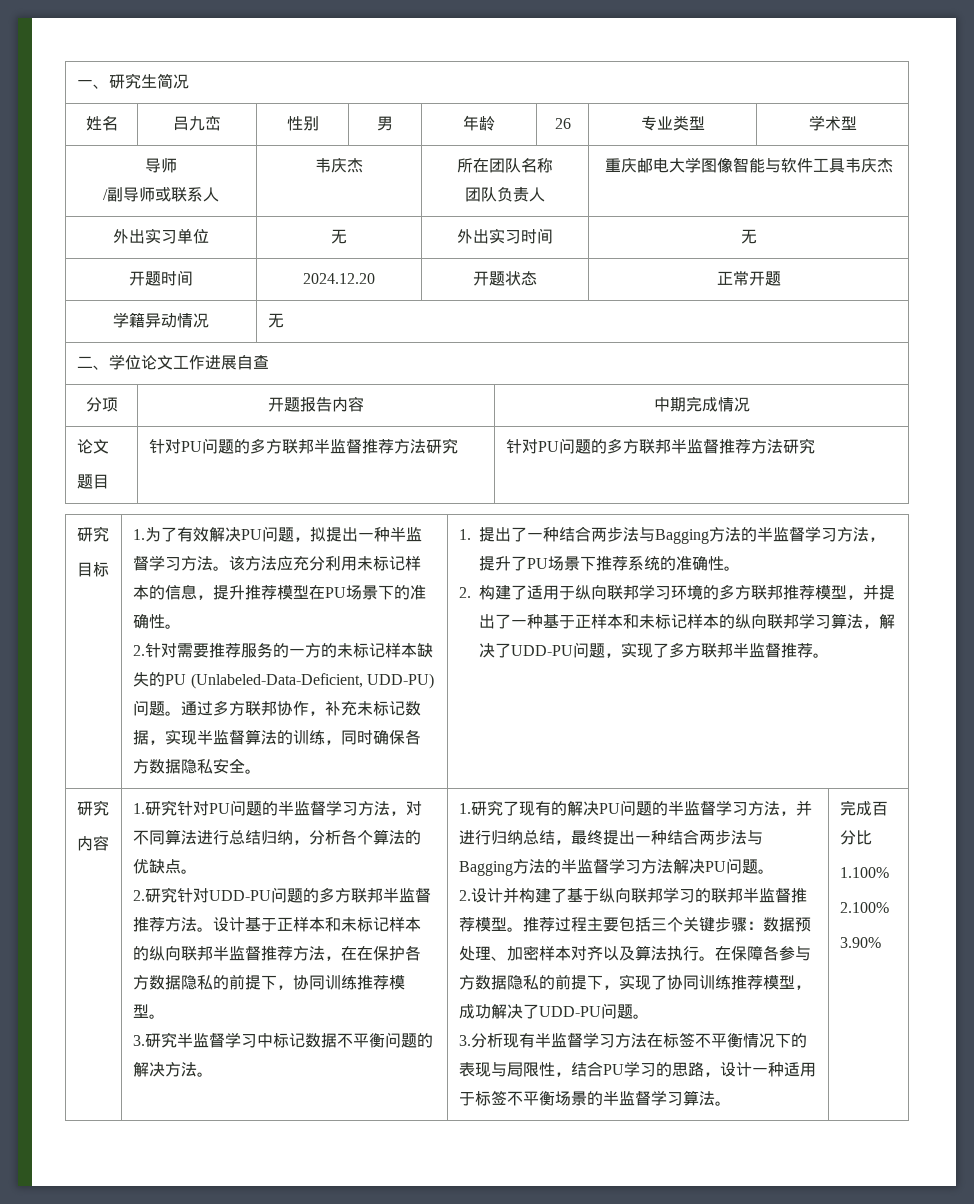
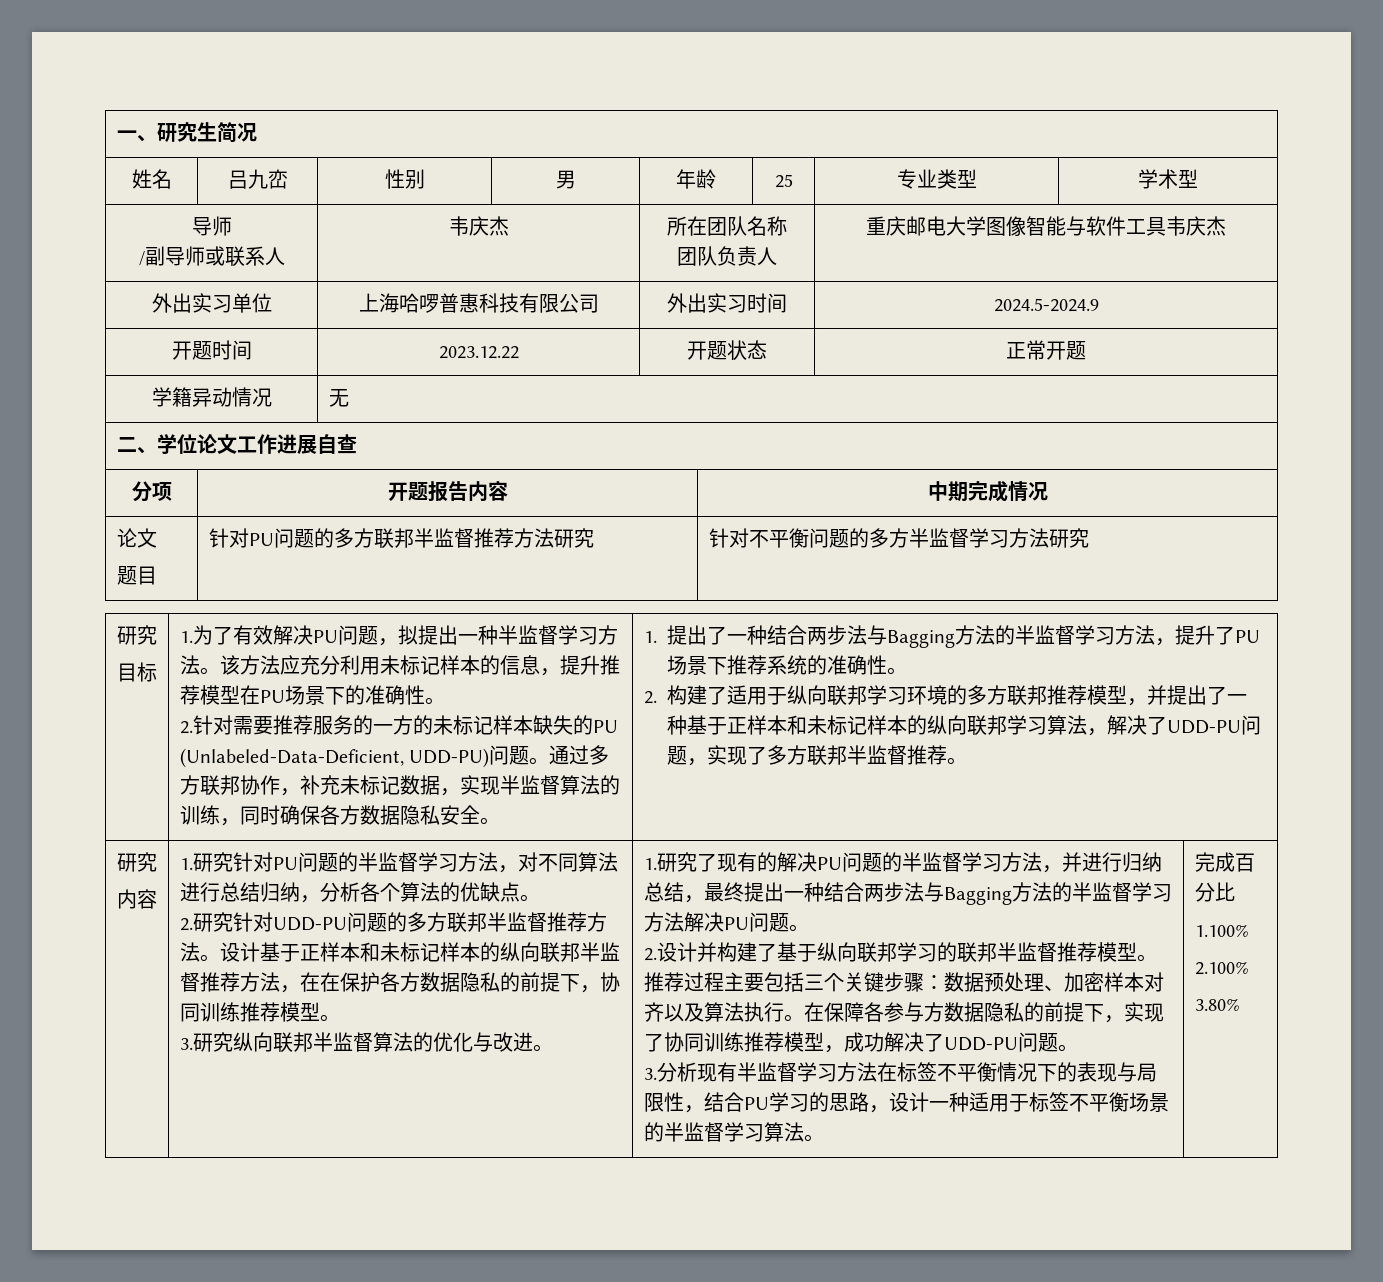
- 姓名 | 吕九峦 | 性别 | 男 | 年龄 | 26 | 专业类型 | 学术型
+ 姓名 | 吕九峦 | 性别 | 男 | 年龄 | 25 | 专业类型 | 学术型
- 外出实习单位 | 无 | 外出实习时间 | 无
+ 外出实习单位 | 上海哈啰普惠科技有限公司 | 外出实习时间 | 2024.5-2024.9
- 开题时间 | 2024.12.20 | 开题状态 | 正常开题
+ 开题时间 | 2023.12.22 | 开题状态 | 正常开题
  分项 | 开题报告内容 | 中期完成情况
  论文
- 题目 | 针对PU问题的多方联邦半监督推荐方法研究 | 针对PU问题的多方联邦半监督推荐方法研究
+ 题目 | 针对PU问题的多方联邦半监督推荐方法研究 | 针对不平衡问题的多方半监督学习方法研究
- 3.研究半监督学习中标记数据不平衡问题的解决方法。
+ 3.研究纵向联邦半监督算法的优化与改进。
- 3.90%
+ 3.80%

